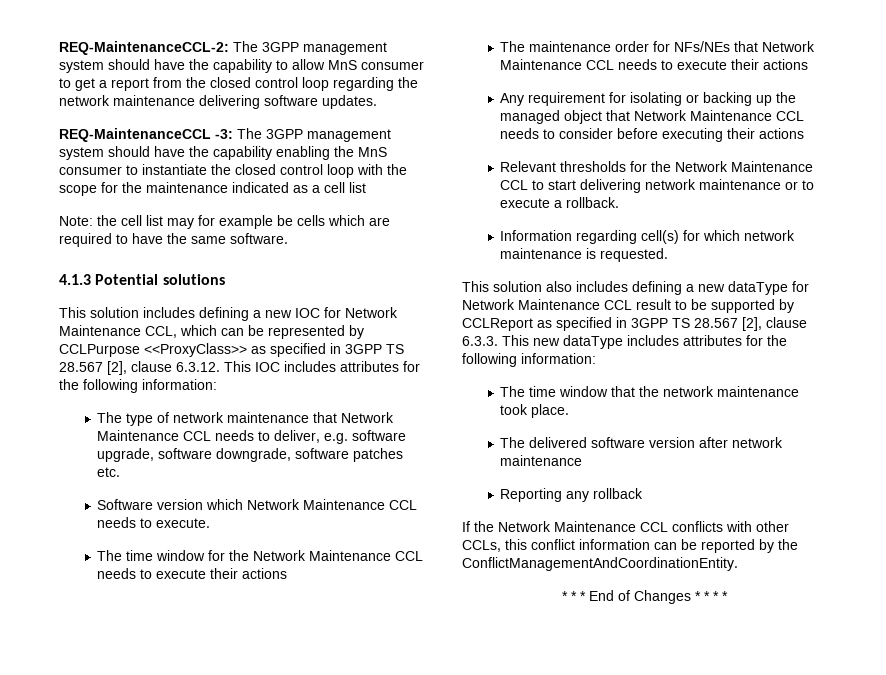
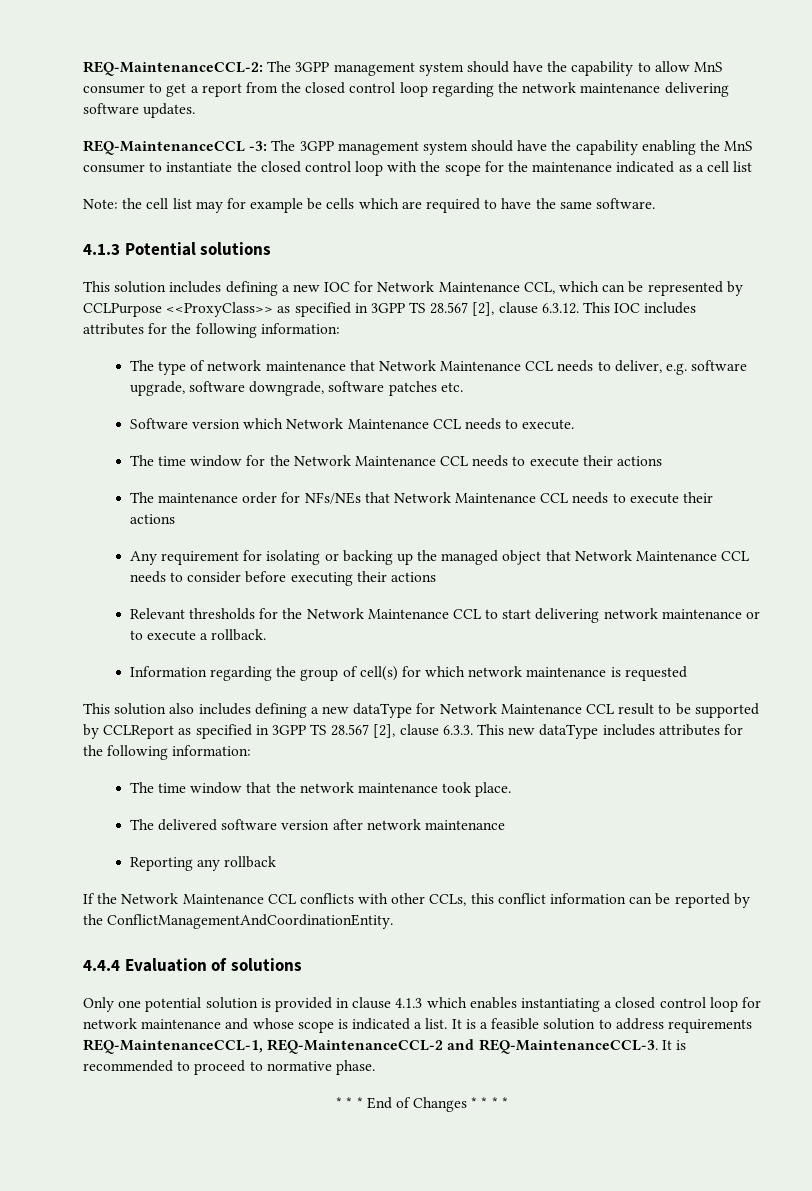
- Information regarding cell(s) for which network maintenance is requested.
+ Information regarding the group of cell(s) for which network maintenance is requested
+ 4.4.4 Evaluation of solutions
+ Only one potential solution is provided in clause 4.1.3 which enables instantiating a closed control loop for network maintenance and whose scope is indicated a list. It is a feasible solution to address requirements REQ-MaintenanceCCL-1, REQ-MaintenanceCCL-2 and REQ-MaintenanceCCL-3. It is recommended to proceed to normative phase.

